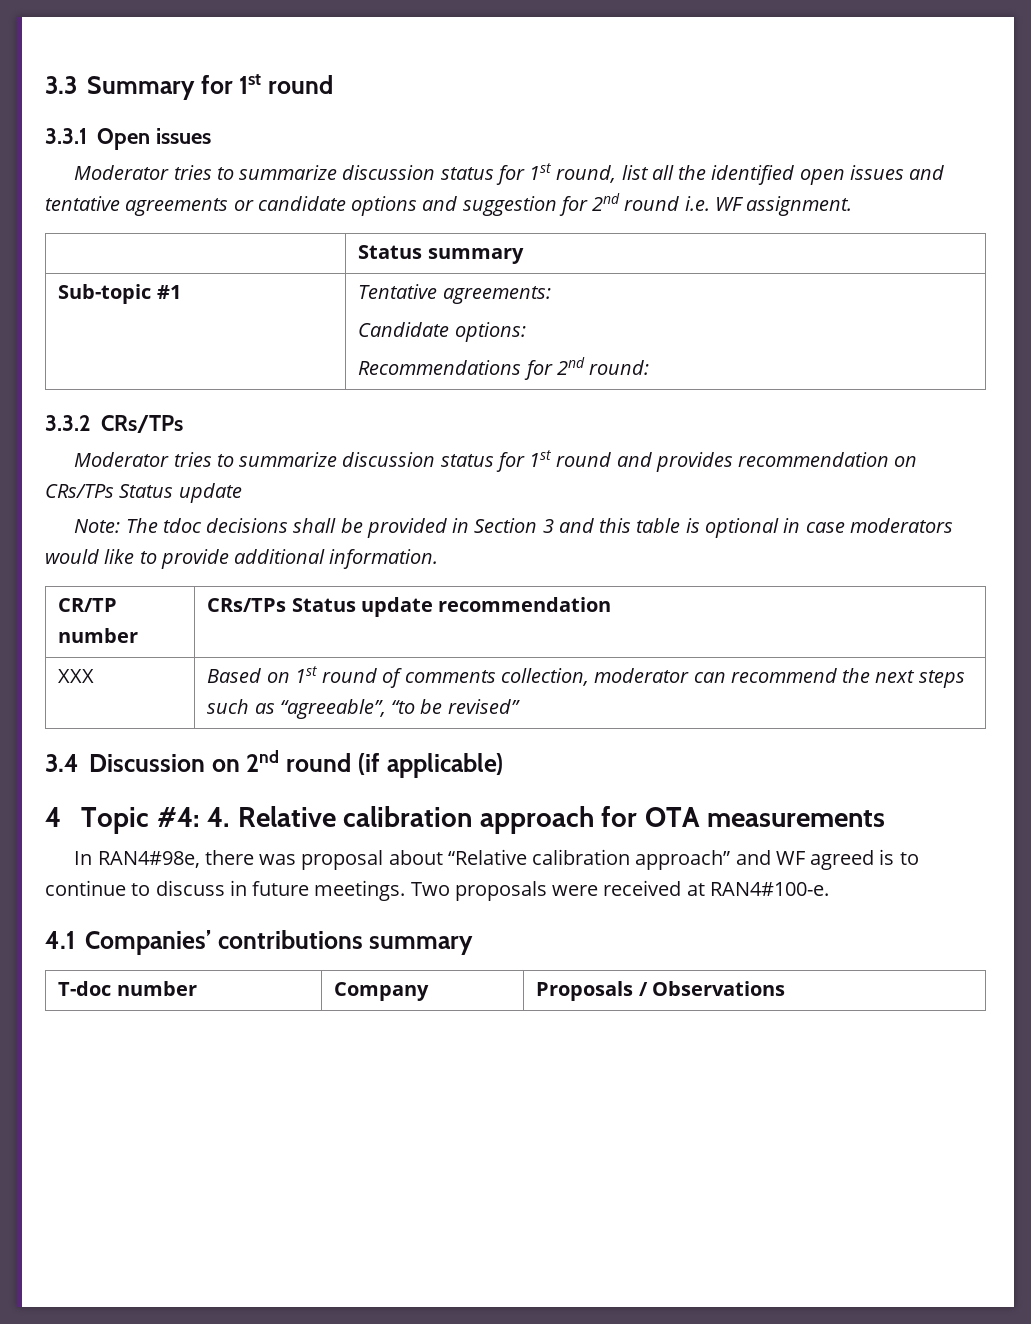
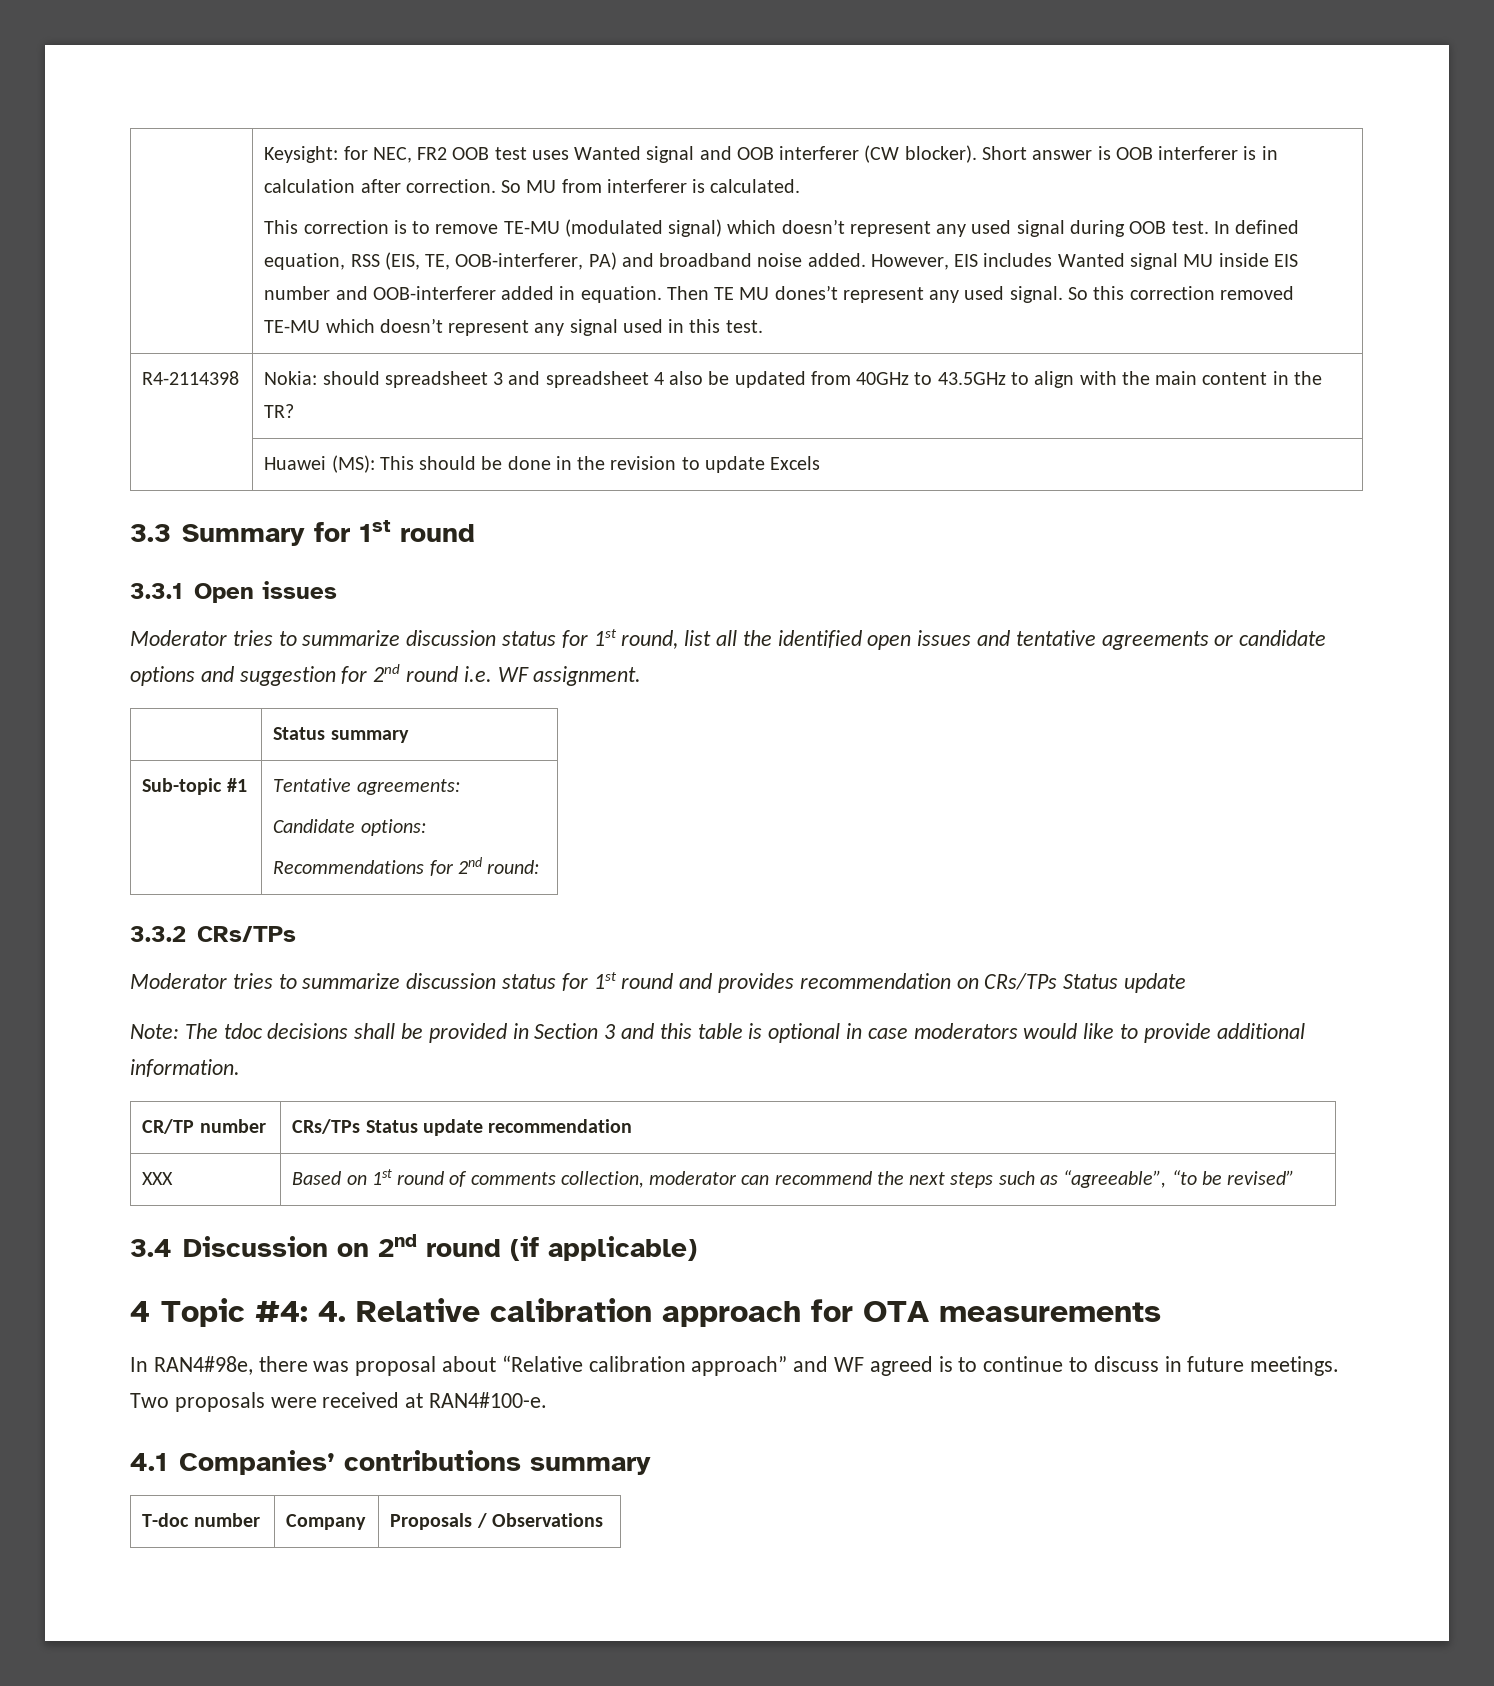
+ Keysight: for NEC, FR2 OOB test uses Wanted signal and OOB interferer (CW blocker). Short answer is OOB interferer is in calculation after correction. So MU from interferer is calculated.
+ This correction is to remove TE-MU (modulated signal) which doesn’t represent any used signal during OOB test. In defined equation, RSS (EIS, TE, OOB-interferer, PA) and broadband noise added. However, EIS includes Wanted signal MU inside EIS number and OOB-interferer added in equation. Then TE MU dones’t represent any used signal. So this correction removed TE-MU which doesn’t represent any signal used in this test.
+ R4-2114398 | Nokia: should spreadsheet 3 and spreadsheet 4 also be updated from 40GHz to 43.5GHz to align with the main content in the TR?
+ | Huawei (MS): This should be done in the revision to update Excels

